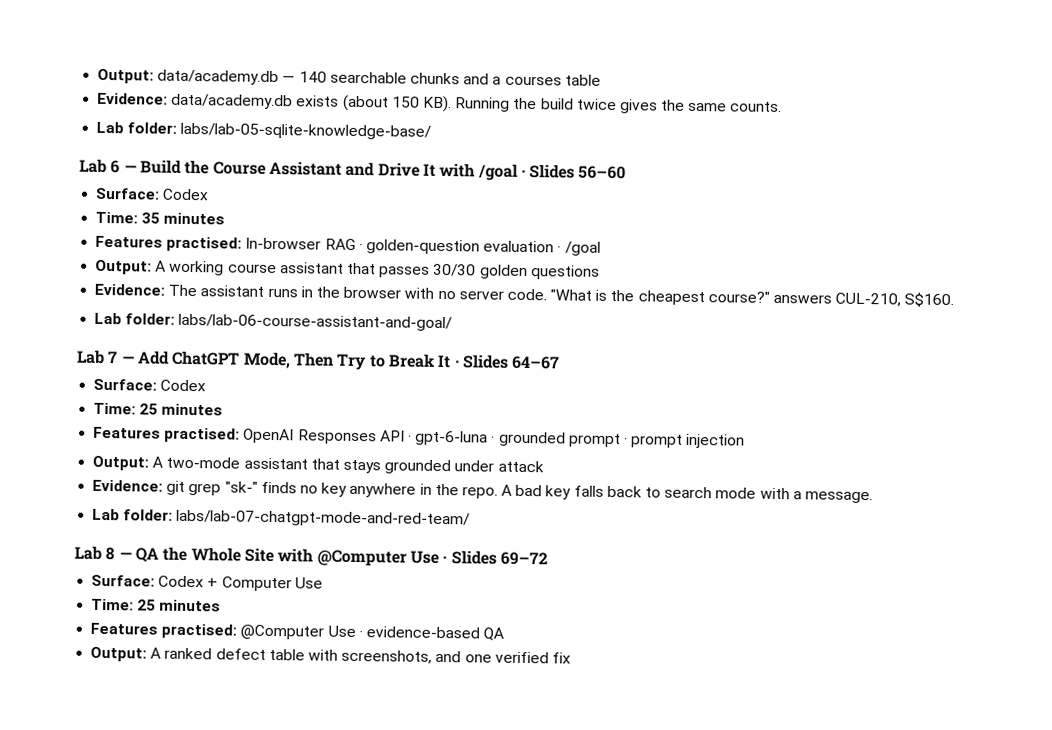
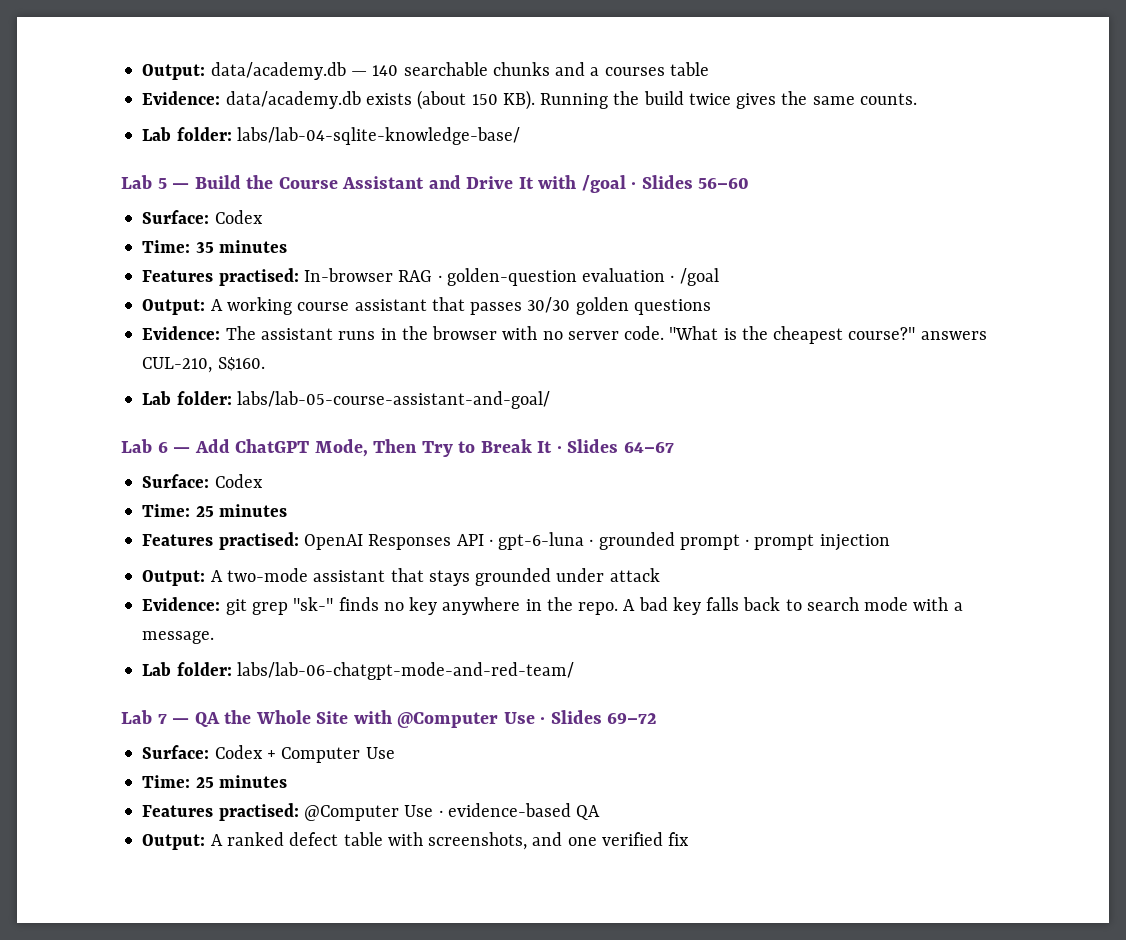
- Lab folder: labs/lab-05-sqlite-knowledge-base/
- Lab 6 — Build the Course Assistant and Drive It with /goal · Slides 56–60
+ Lab folder: labs/lab-04-sqlite-knowledge-base/
+ Lab 5 — Build the Course Assistant and Drive It with /goal · Slides 56–60
- Lab folder: labs/lab-06-course-assistant-and-goal/
- Lab 7 — Add ChatGPT Mode, Then Try to Break It · Slides 64–67
+ Lab folder: labs/lab-05-course-assistant-and-goal/
+ Lab 6 — Add ChatGPT Mode, Then Try to Break It · Slides 64–67
- Lab folder: labs/lab-07-chatgpt-mode-and-red-team/
- Lab 8 — QA the Whole Site with @Computer Use · Slides 69–72
+ Lab folder: labs/lab-06-chatgpt-mode-and-red-team/
+ Lab 7 — QA the Whole Site with @Computer Use · Slides 69–72

